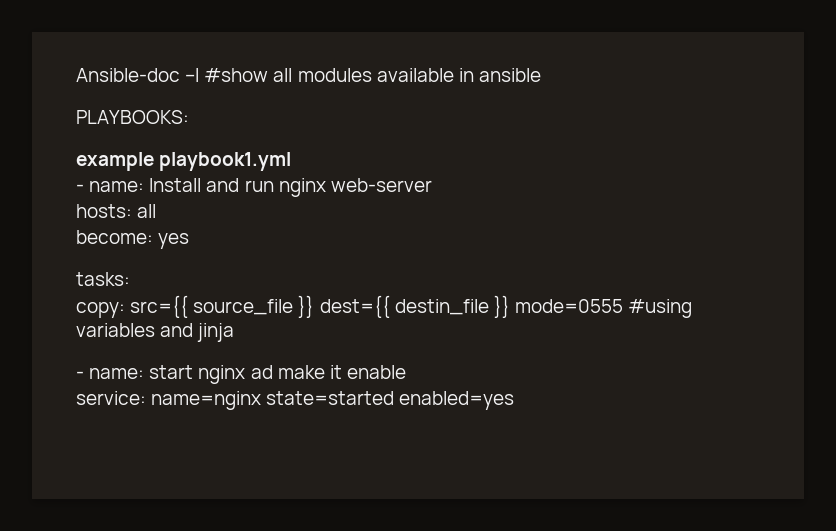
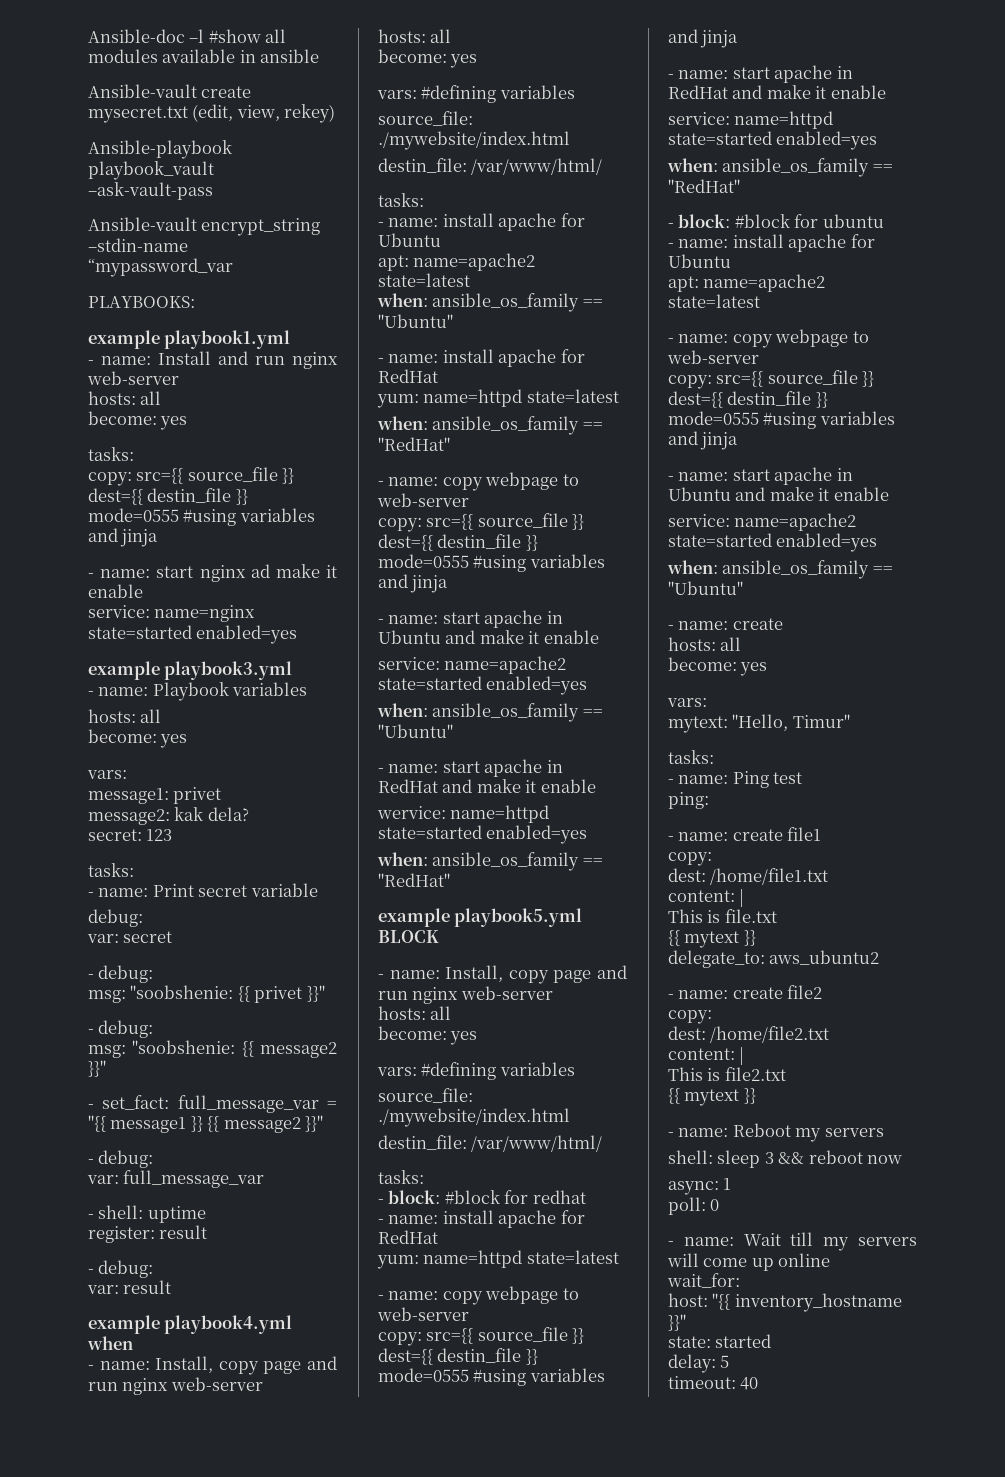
+ Ansible-vault create mysecret.txt (edit, view, rekey)
+ Ansible-playbook playbook_vault –ask-vault-pass
+ Ansible-vault encrypt_string –stdin-name “mypassword_var
+ example playbook3.yml
+ - name: Playbook variables
+ hosts: all
+ become: yes
+ vars:
+ message1: privet
+ message2: kak dela?
+ secret: 123
+ tasks:
+ - name: Print secret variable
+ debug:
+ var: secret
+ - debug:
+ msg: "soobshenie: {{ privet }}"
+ - debug:
+ msg: "soobshenie: {{ message2 }}"
+ - set_fact: full_message_var = "{{ message1 }} {{ message2 }}"
+ - debug:
+ var: full_message_var
+ - shell: uptime
+ register: result
+ - debug:
+ var: result
+ example playbook4.yml when
+ - name: Install, copy page and run nginx web-server
+ hosts: all
+ become: yes
+ vars: #defining variables
+ source_file: ./mywebsite/index.html
+ destin_file: /var/www/html/
+ tasks:
+ - name: install apache for Ubuntu
+ apt: name=apache2 state=latest
+ when: ansible_os_family == "Ubuntu"
+ - name: install apache for RedHat
+ yum: name=httpd state=latest
+ when: ansible_os_family == "RedHat"
+ - name: copy webpage to web-server
+ copy: src={{ source_file }} dest={{ destin_file }} mode=0555 #using variables and jinja
+ - name: start apache in Ubuntu and make it enable
+ service: name=apache2 state=started enabled=yes
+ when: ansible_os_family == "Ubuntu"
+ - name: start apache in RedHat and make it enable
+ wervice: name=httpd state=started enabled=yes
+ when: ansible_os_family == "RedHat"
+ example playbook5.yml BLOCK
+ - name: Install, copy page and run nginx web-server
+ hosts: all
+ become: yes
+ vars: #defining variables
+ source_file: ./mywebsite/index.html
+ destin_file: /var/www/html/
+ tasks:
+ - block: #block for redhat
+ - name: install apache for RedHat
+ yum: name=httpd state=latest
+ - name: copy webpage to web-server
+ copy: src={{ source_file }} dest={{ destin_file }} mode=0555 #using variables and jinja
+ - name: start apache in RedHat and make it enable
+ service: name=httpd state=started enabled=yes
+ when: ansible_os_family == "RedHat"
+ - block: #block for ubuntu
+ - name: install apache for Ubuntu
+ apt: name=apache2 state=latest
+ - name: copy webpage to web-server
+ copy: src={{ source_file }} dest={{ destin_file }} mode=0555 #using variables and jinja
+ - name: start apache in Ubuntu and make it enable
+ service: name=apache2 state=started enabled=yes
+ when: ansible_os_family == "Ubuntu"
+ - name: create
+ hosts: all
+ become: yes
+ vars:
+ mytext: "Hello, Timur"
+ tasks:
+ - name: Ping test
+ ping:
+ - name: create file1
+ copy:
+ dest: /home/file1.txt
+ content: |
+ This is file.txt
+ {{ mytext }}
+ delegate_to: aws_ubuntu2
+ - name: create file2
+ copy:
+ dest: /home/file2.txt
+ content: |
+ This is file2.txt
+ {{ mytext }}
+ - name: Reboot my servers
+ shell: sleep 3 && reboot now
+ async: 1
+ poll: 0
+ - name: Wait till my servers will come up online
+ wait_for:
+ host: "{{ inventory_hostname }}"
+ state: started
+ delay: 5
+ timeout: 40

